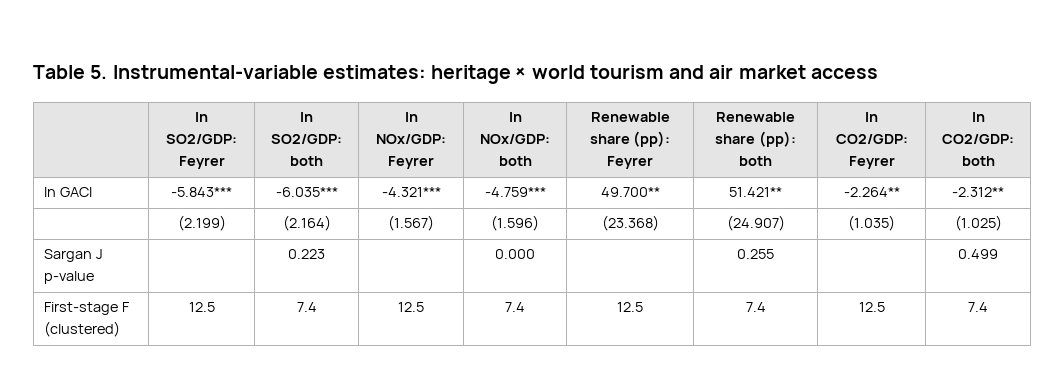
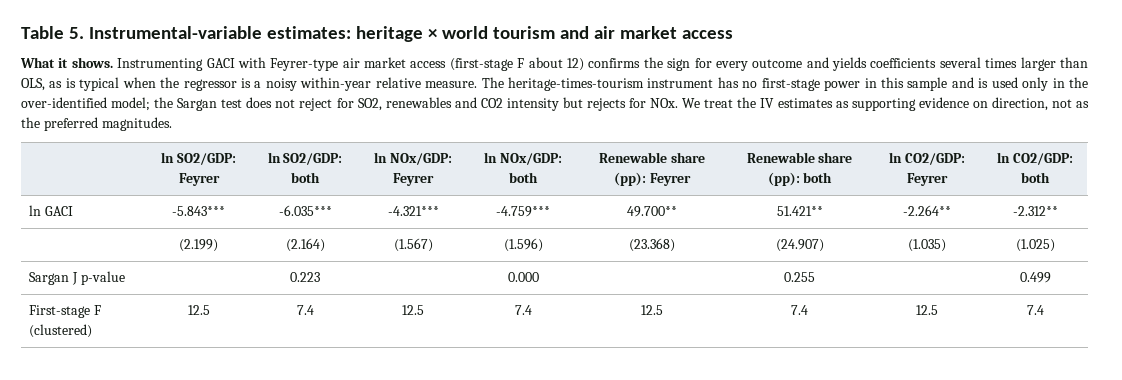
+ What it shows. Instrumenting GACI with Feyrer-type air market access (first-stage F about 12) confirms the sign for every outcome and yields coefficients several times larger than OLS, as is typical when the regressor is a noisy within-year relative measure. The heritage-times-tourism instrument has no first-stage power in this sample and is used only in the over-identified model; the Sargan test does not reject for SO2, renewables and CO2 intensity but rejects for NOx. We treat the IV estimates as supporting evidence on direction, not as the preferred magnitudes.

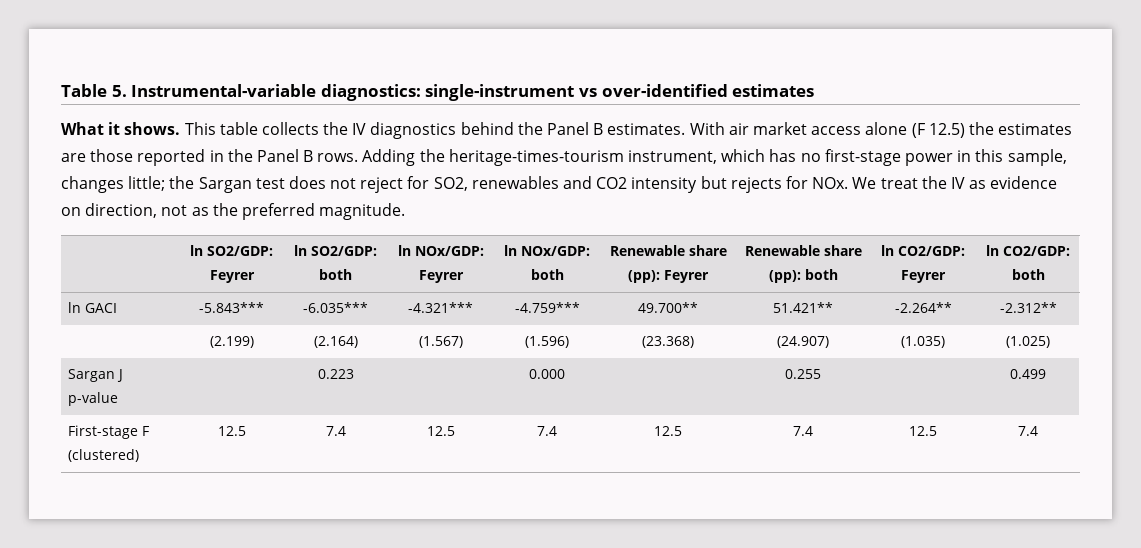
- Table 5. Instrumental-variable estimates: heritage × world tourism and air market access
- What it shows. Instrumenting GACI with Feyrer-type air market access (first-stage F about 12) confirms the sign for every outcome and yields coefficients several times larger than OLS, as is typical when the regressor is a noisy within-year relative measure. The heritage-times-tourism instrument has no first-stage power in this sample and is used only in the over-identified model; the Sargan test does not reject for SO2, renewables and CO2 intensity but rejects for NOx. We treat the IV estimates as supporting evidence on direction, not as the preferred magnitudes.
+ Table 5. Instrumental-variable diagnostics: single-instrument vs over-identified estimates
+ What it shows. This table collects the IV diagnostics behind the Panel B estimates. With air market access alone (F 12.5) the estimates are those reported in the Panel B rows. Adding the heritage-times-tourism instrument, which has no first-stage power in this sample, changes little; the Sargan test does not reject for SO2, renewables and CO2 intensity but rejects for NOx. We treat the IV as evidence on direction, not as the preferred magnitude.

